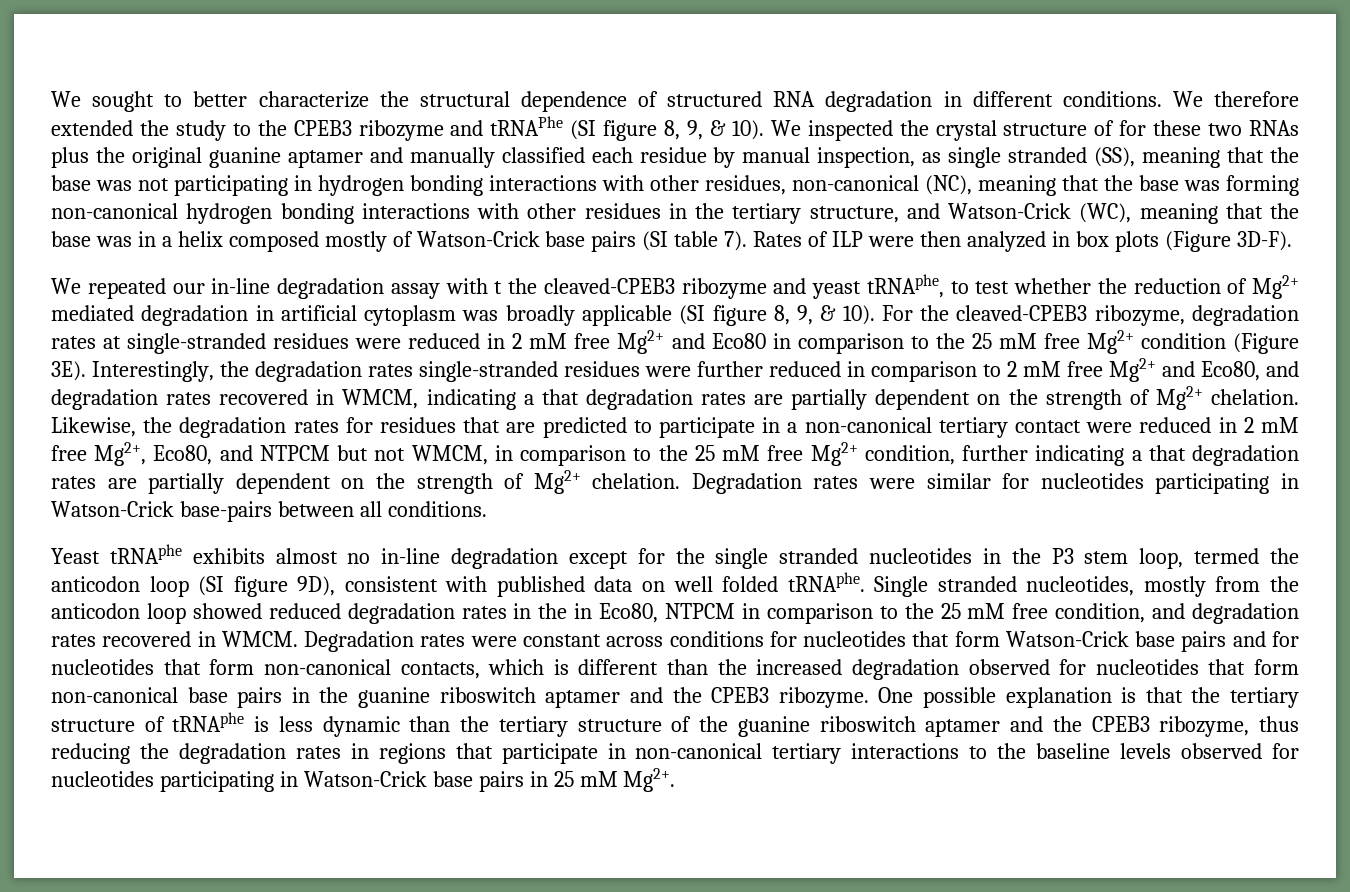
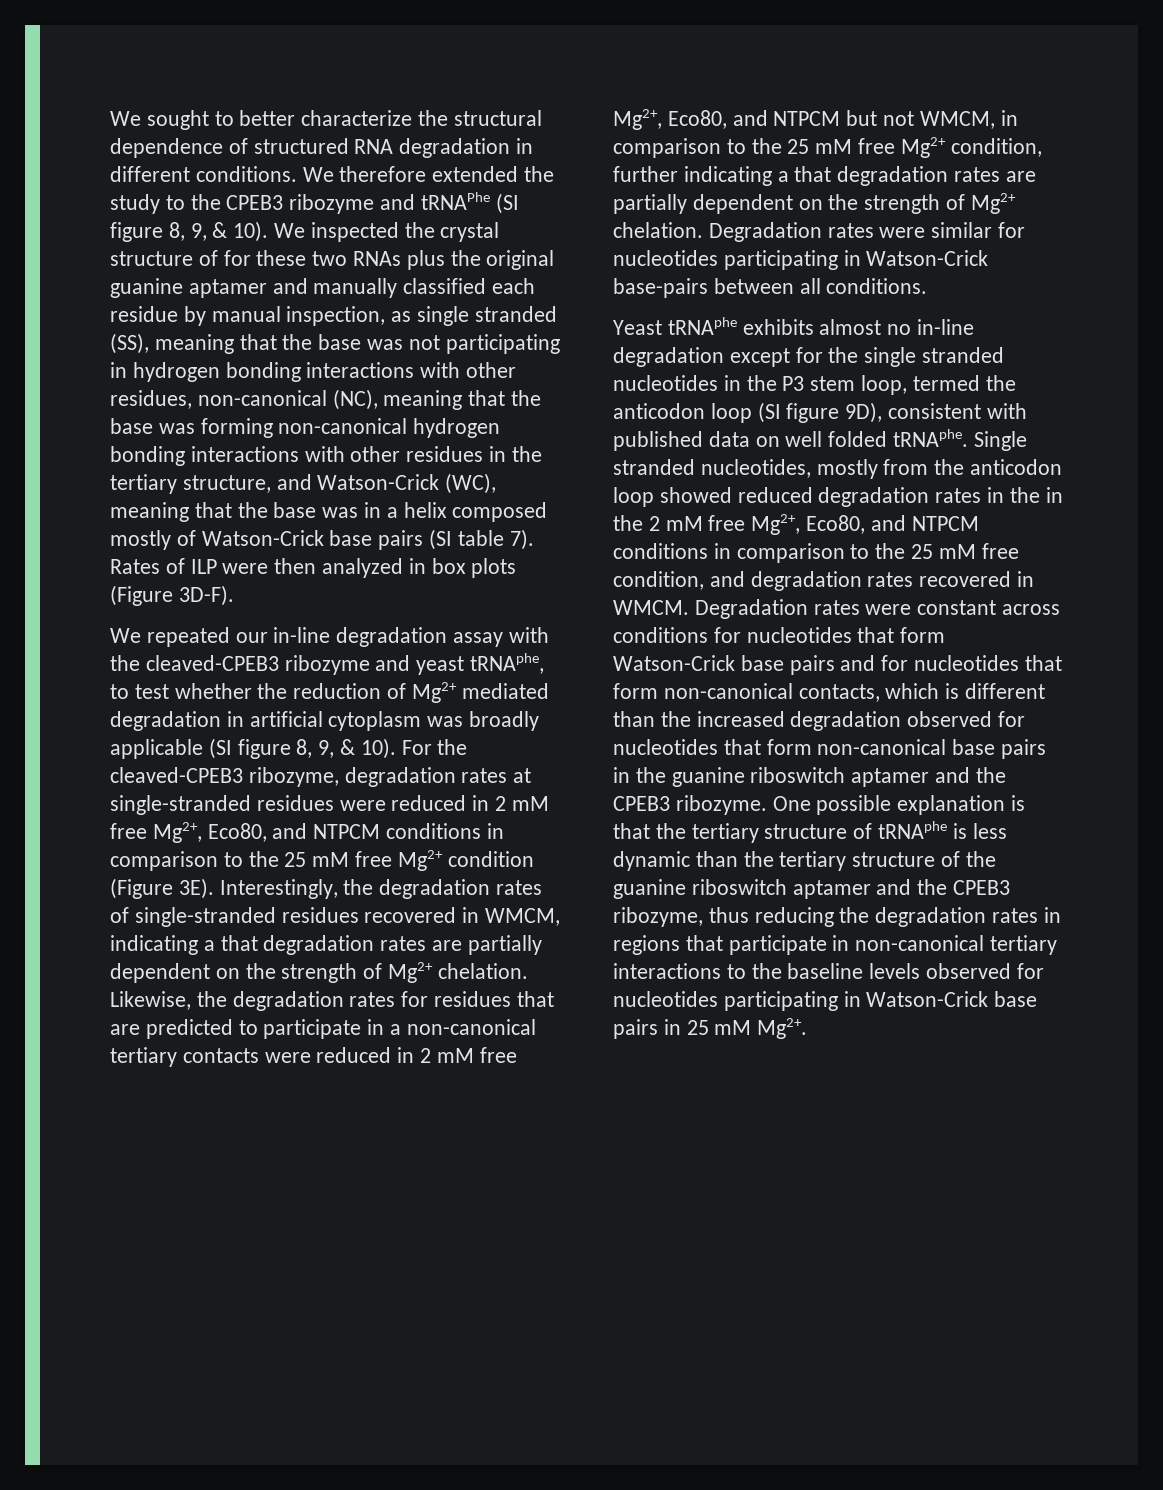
- We repeated our in-line degradation assay with t the cleaved-CPEB3 ribozyme and yeast tRNAphe, to test whether the reduction of Mg2+ mediated degradation in artificial cytoplasm was broadly applicable (SI figure 8, 9, & 10).
+ We repeated our in-line degradation assay with the cleaved-CPEB3 ribozyme and yeast tRNAphe, to test whether the reduction of Mg2+ mediated degradation in artificial cytoplasm was broadly applicable (SI figure 8, 9, & 10).
- For the cleaved-CPEB3 ribozyme, degradation rates at single-stranded residues were reduced in 2 mM free Mg2+ and Eco80 in comparison to the 25 mM free Mg2+ condition (Figure 3E).
+ For the cleaved-CPEB3 ribozyme, degradation rates at single-stranded residues were reduced in 2 mM free Mg2+, Eco80, and NTPCM conditions in comparison to the 25 mM free Mg2+ condition (Figure 3E).
- Interestingly, the degradation rates single-stranded residues were further reduced in comparison to 2 mM free Mg2+ and Eco80, and degradation rates recovered in WMCM, indicating a that degradation rates are partially dependent on the strength of Mg2+ chelation.
+ Interestingly, the degradation rates of single-stranded residues recovered in WMCM, indicating a that degradation rates are partially dependent on the strength of Mg2+ chelation.
- Likewise, the degradation rates for residues that are predicted to participate in a non-canonical tertiary contact were reduced in 2 mM free Mg2+, Eco80, and NTPCM but not WMCM, in comparison to the 25 mM free Mg2+ condition, further indicating a that degradation rates are partially dependent on the strength of Mg2+ chelation.
+ Likewise, the degradation rates for residues that are predicted to participate in a non-canonical tertiary contacts were reduced in 2 mM free Mg2+, Eco80, and NTPCM but not WMCM, in comparison to the 25 mM free Mg2+ condition, further indicating a that degradation rates are partially dependent on the strength of Mg2+ chelation.
- Single stranded nucleotides, mostly from the anticodon loop showed reduced degradation rates in the in Eco80, NTPCM in comparison to the 25 mM free condition, and degradation rates recovered in WMCM.
+ Single stranded nucleotides, mostly from the anticodon loop showed reduced degradation rates in the in the 2 mM free Mg2+, Eco80, and NTPCM conditions in comparison to the 25 mM free condition, and degradation rates recovered in WMCM.

